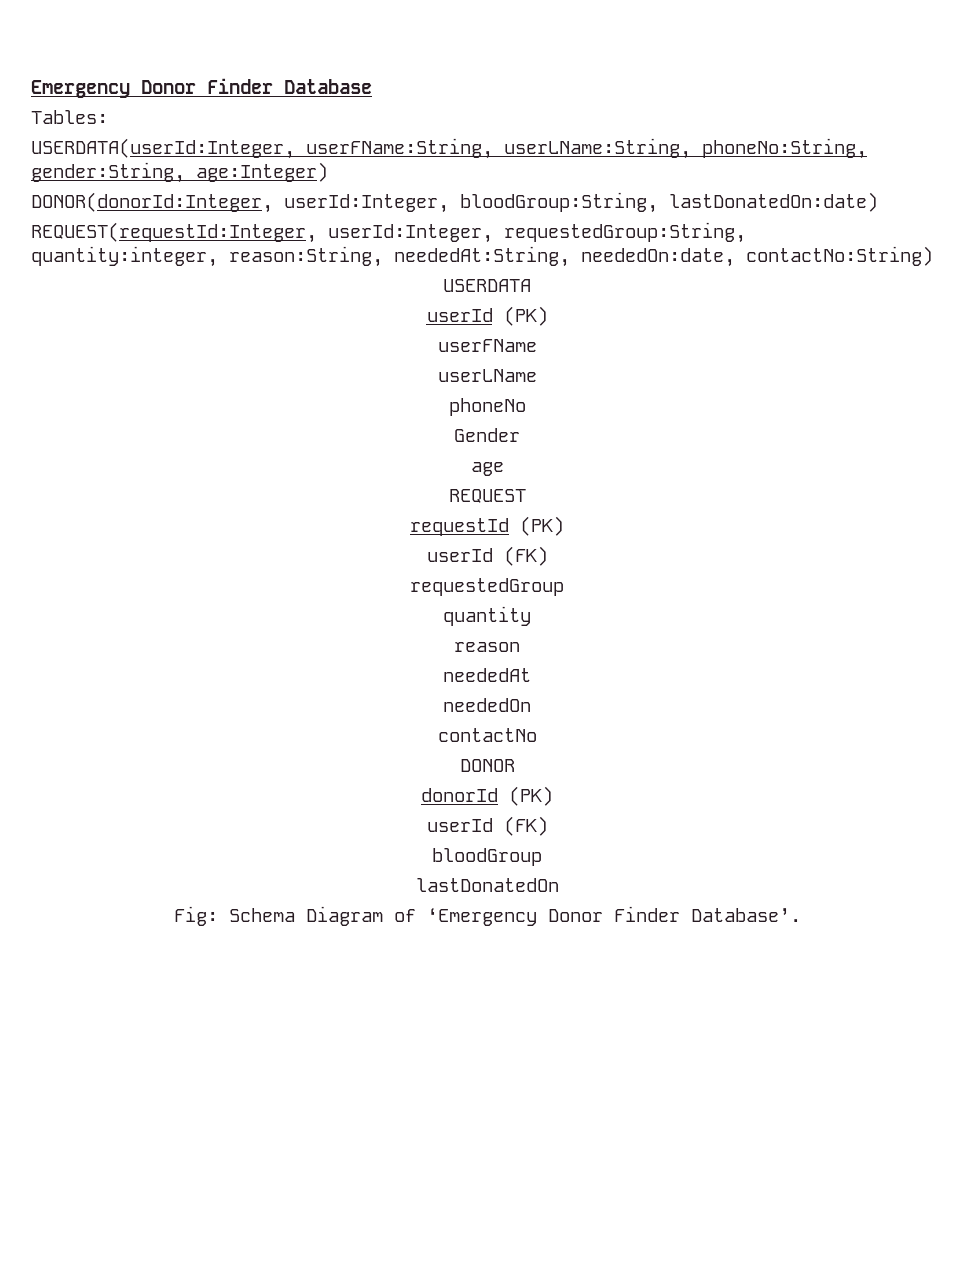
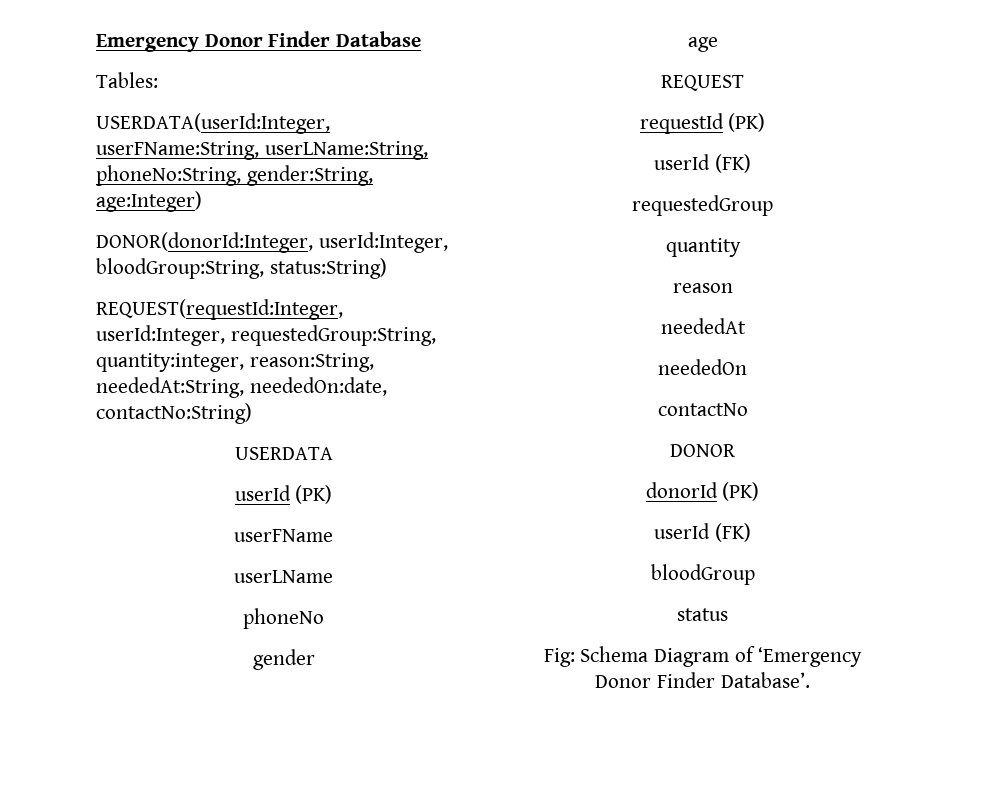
- DONOR(donorId:Integer, userId:Integer, bloodGroup:String, lastDonatedOn:date)
+ DONOR(donorId:Integer, userId:Integer, bloodGroup:String, status:String)
- Gender
+ gender
- lastDonatedOn
+ status

